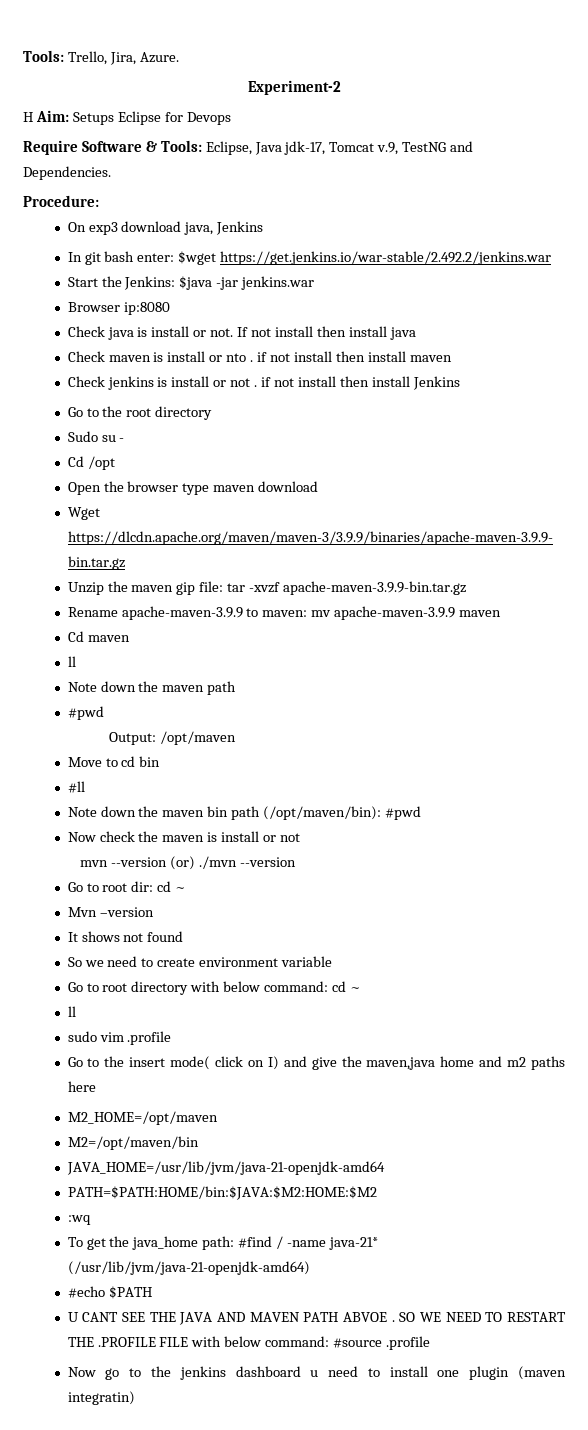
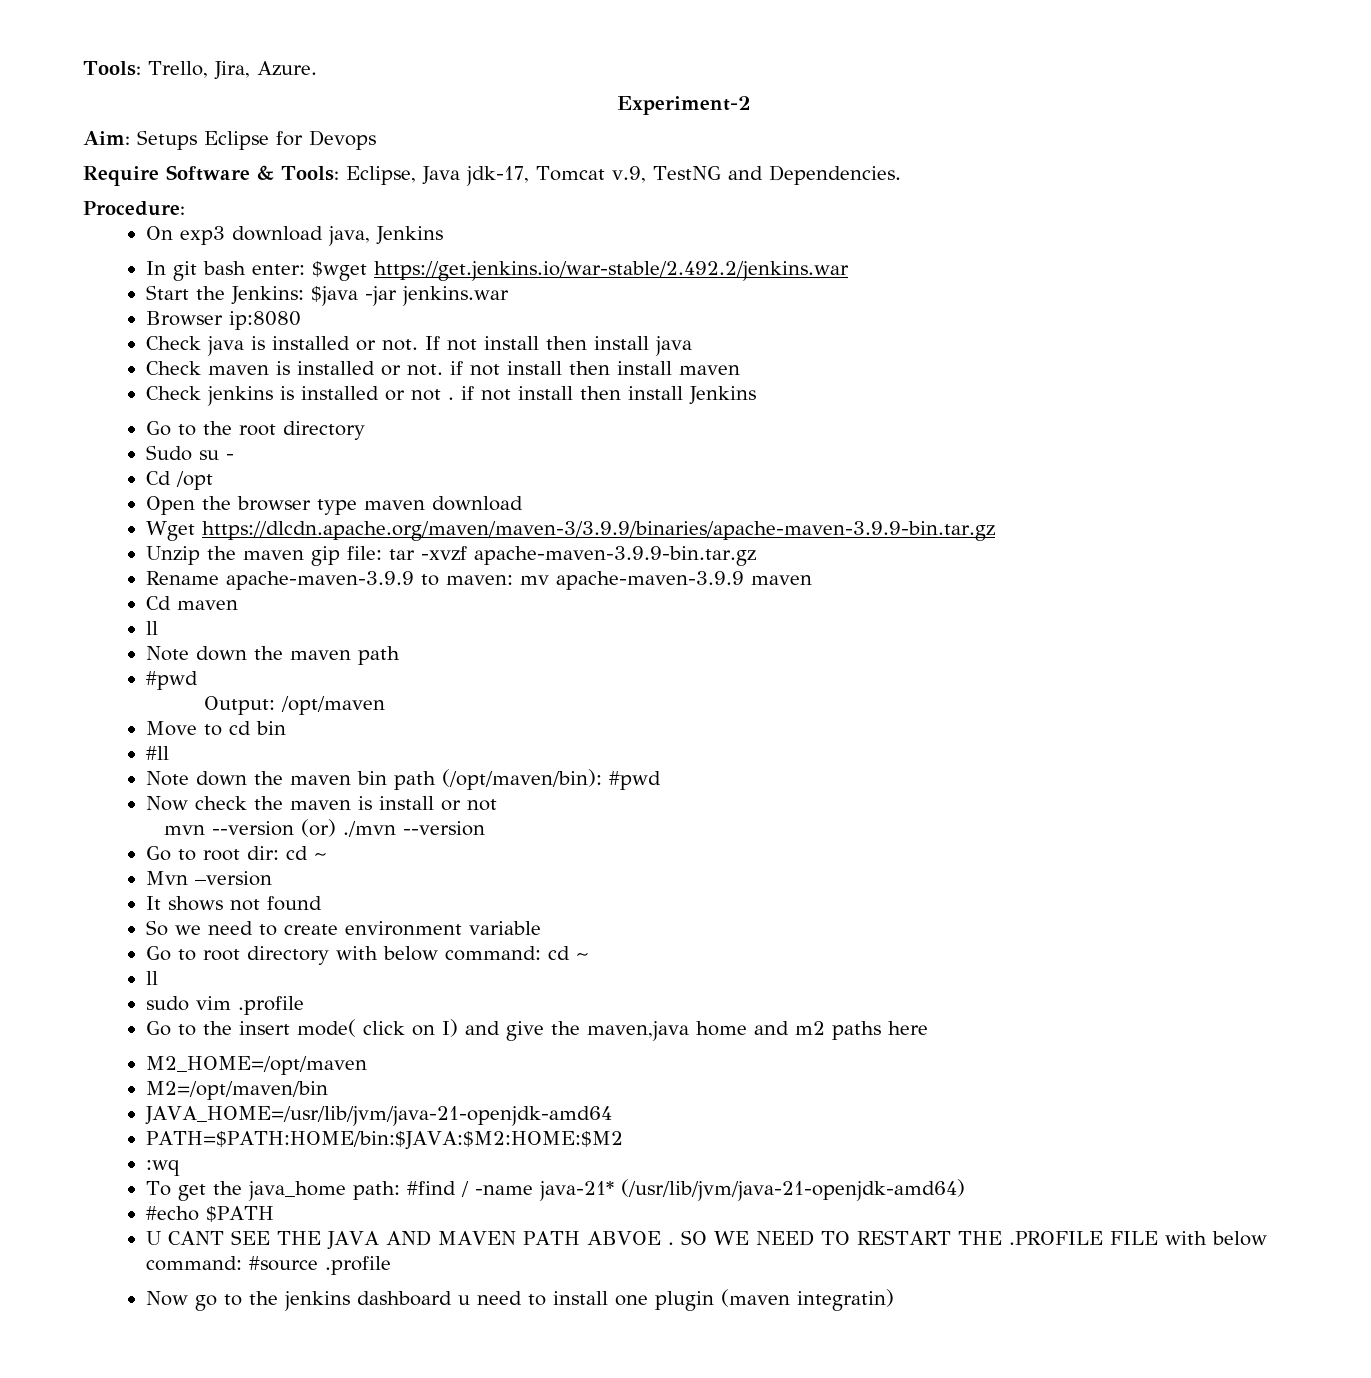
- H Aim: Setups Eclipse for Devops
+ Aim: Setups Eclipse for Devops
- Check java is install or not.
+ Check java is installed or not.
- Check maven is install or nto . if not install then install maven
+ Check maven is installed or not. if not install then install maven
- Check jenkins is install or not . if not install then install Jenkins
+ Check jenkins is installed or not . if not install then install Jenkins

